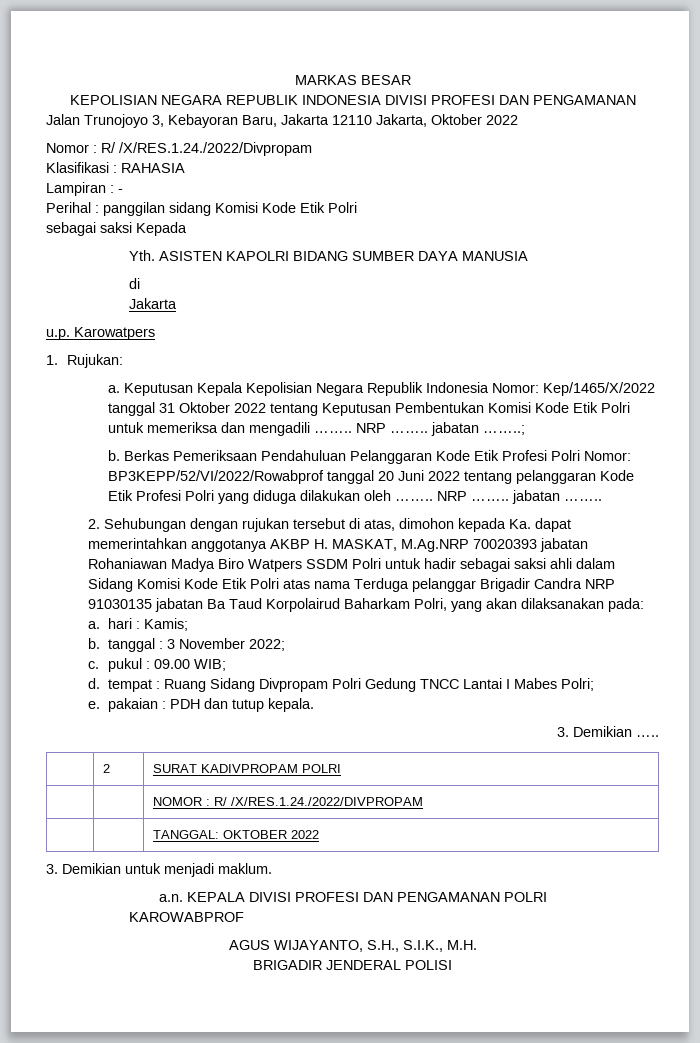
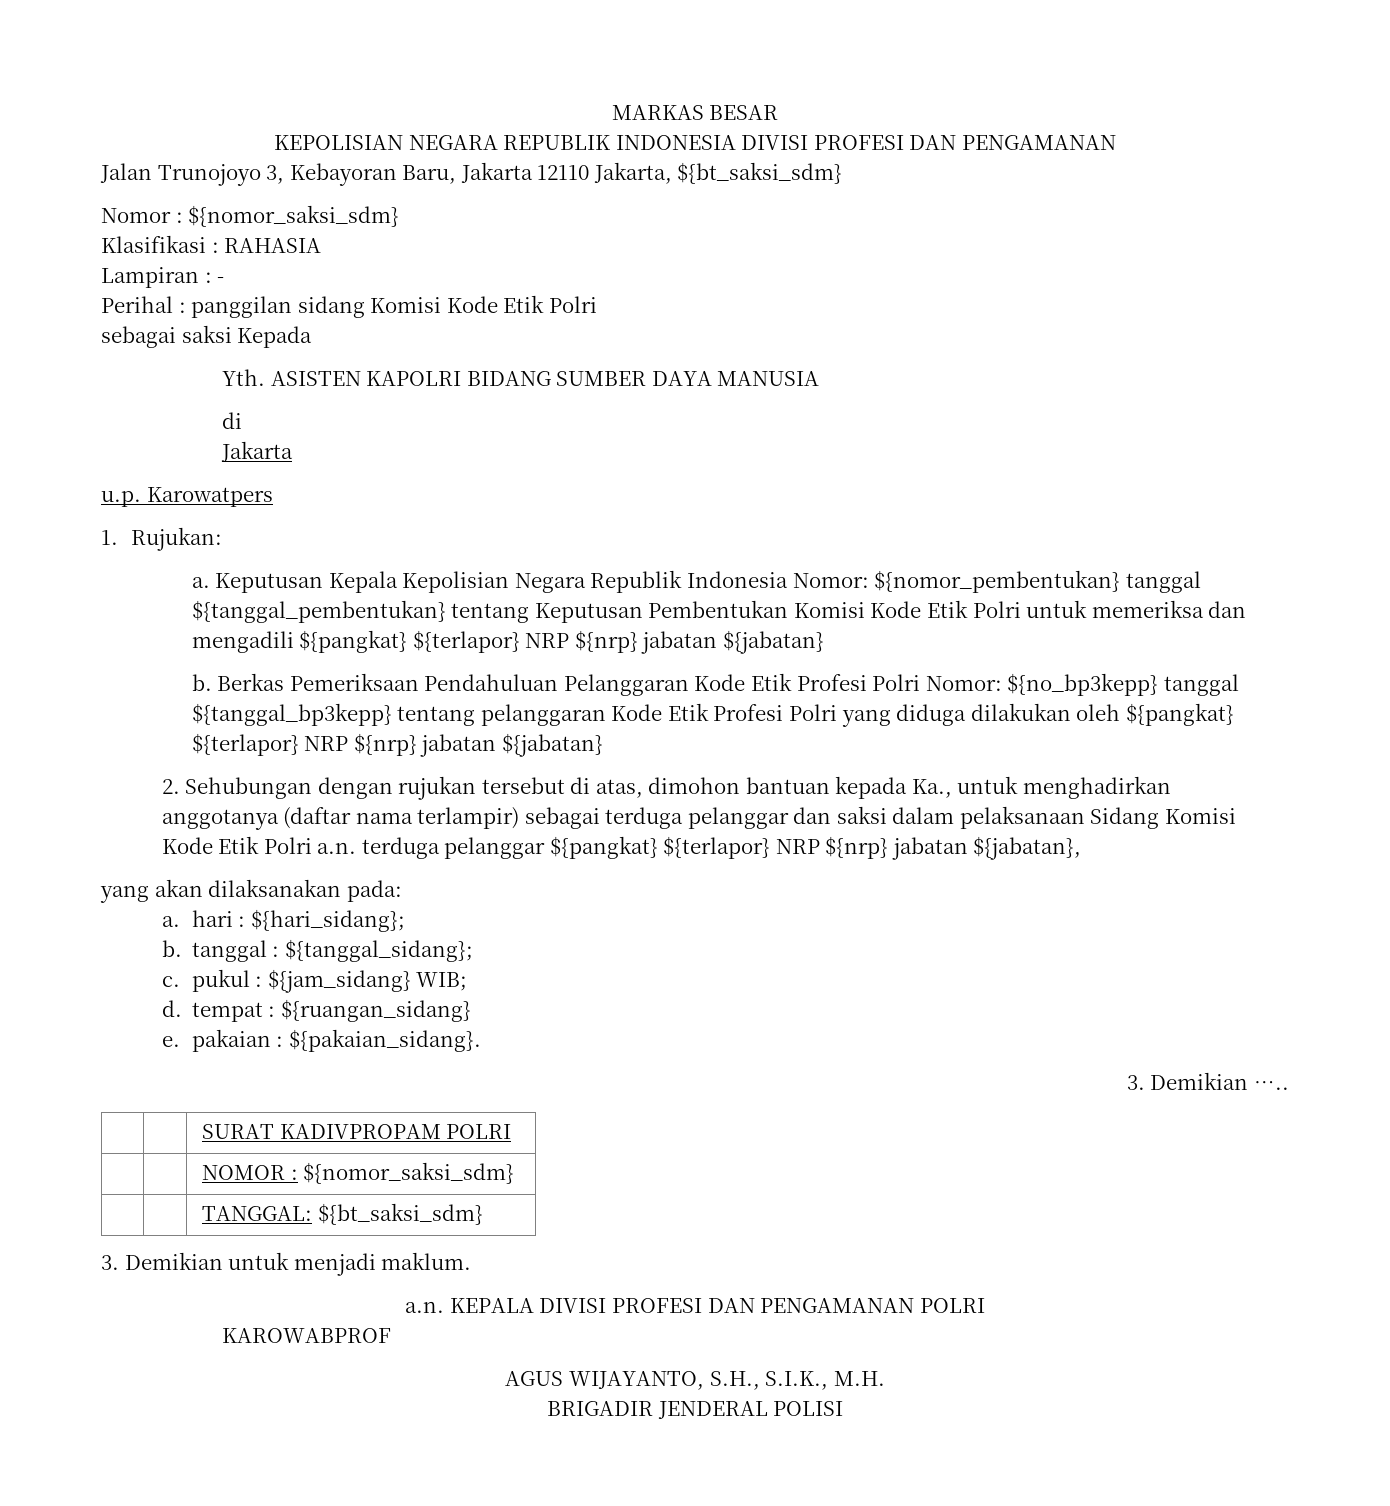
- Jalan Trunojoyo 3, Kebayoran Baru, Jakarta 12110 Jakarta, Oktober 2022
+ Jalan Trunojoyo 3, Kebayoran Baru, Jakarta 12110 Jakarta, ${bt_saksi_sdm}
- Nomor : R/ /X/RES.1.24./2022/Divpropam
+ Nomor : ${nomor_saksi_sdm}
- Keputusan Kepala Kepolisian Negara Republik Indonesia Nomor: Kep/1465/X/2022 tanggal 31 Oktober 2022 tentang Keputusan Pembentukan Komisi Kode Etik Polri untuk memeriksa dan mengadili …….. NRP …….. jabatan ……..;
+ Keputusan Kepala Kepolisian Negara Republik Indonesia Nomor: ${nomor_pembentukan} tanggal ${tanggal_pembentukan} tentang Keputusan Pembentukan Komisi Kode Etik Polri untuk memeriksa dan mengadili ${pangkat} ${terlapor} NRP ${nrp} jabatan ${jabatan}
- Berkas Pemeriksaan Pendahuluan Pelanggaran Kode Etik Profesi Polri Nomor: BP3KEPP/52/VI/2022/Rowabprof tanggal 20 Juni 2022 tentang pelanggaran Kode Etik Profesi Polri yang diduga dilakukan oleh …….. NRP …….. jabatan ……..
+ Berkas Pemeriksaan Pendahuluan Pelanggaran Kode Etik Profesi Polri Nomor: ${no_bp3kepp} tanggal ${tanggal_bp3kepp} tentang pelanggaran Kode Etik Profesi Polri yang diduga dilakukan oleh ${pangkat} ${terlapor} NRP ${nrp} jabatan ${jabatan}
- 2. Sehubungan dengan rujukan tersebut di atas, dimohon kepada Ka. dapat memerintahkan anggotanya AKBP H. MASKAT, M.Ag.NRP 70020393 jabatan Rohaniawan Madya Biro Watpers SSDM Polri untuk hadir sebagai saksi ahli dalam Sidang Komisi Kode Etik Polri atas nama Terduga pelanggar Brigadir Candra NRP 91030135 jabatan Ba Taud Korpolairud Baharkam Polri, yang akan dilaksanakan pada:
+ 2. Sehubungan dengan rujukan tersebut di atas, dimohon bantuan kepada Ka., untuk menghadirkan anggotanya (daftar nama terlampir) sebagai terduga pelanggar dan saksi dalam pelaksanaan Sidang Komisi Kode Etik Polri a.n. terduga pelanggar ${pangkat} ${terlapor} NRP ${nrp} jabatan ${jabatan},
+ yang akan dilaksanakan pada:
- a. hari : Kamis;
+ a. hari : ${hari_sidang};
- b. tanggal : 3 November 2022;
+ b. tanggal : ${tanggal_sidang};
- c. pukul : 09.00 WIB;
+ c. pukul : ${jam_sidang} WIB;
- d. tempat : Ruang Sidang Divpropam Polri Gedung TNCC Lantai I Mabes Polri;
+ d. tempat : ${ruangan_sidang}
- e. pakaian : PDH dan tutup kepala.
+ e. pakaian : ${pakaian_sidang}.
- | 2 | SURAT KADIVPROPAM POLRI
+ | | SURAT KADIVPROPAM POLRI
- | | NOMOR : R/ /X/RES.1.24./2022/DIVPROPAM
+ | | NOMOR : ${nomor_saksi_sdm}
- | | TANGGAL: OKTOBER 2022
+ | | TANGGAL: ${bt_saksi_sdm}

